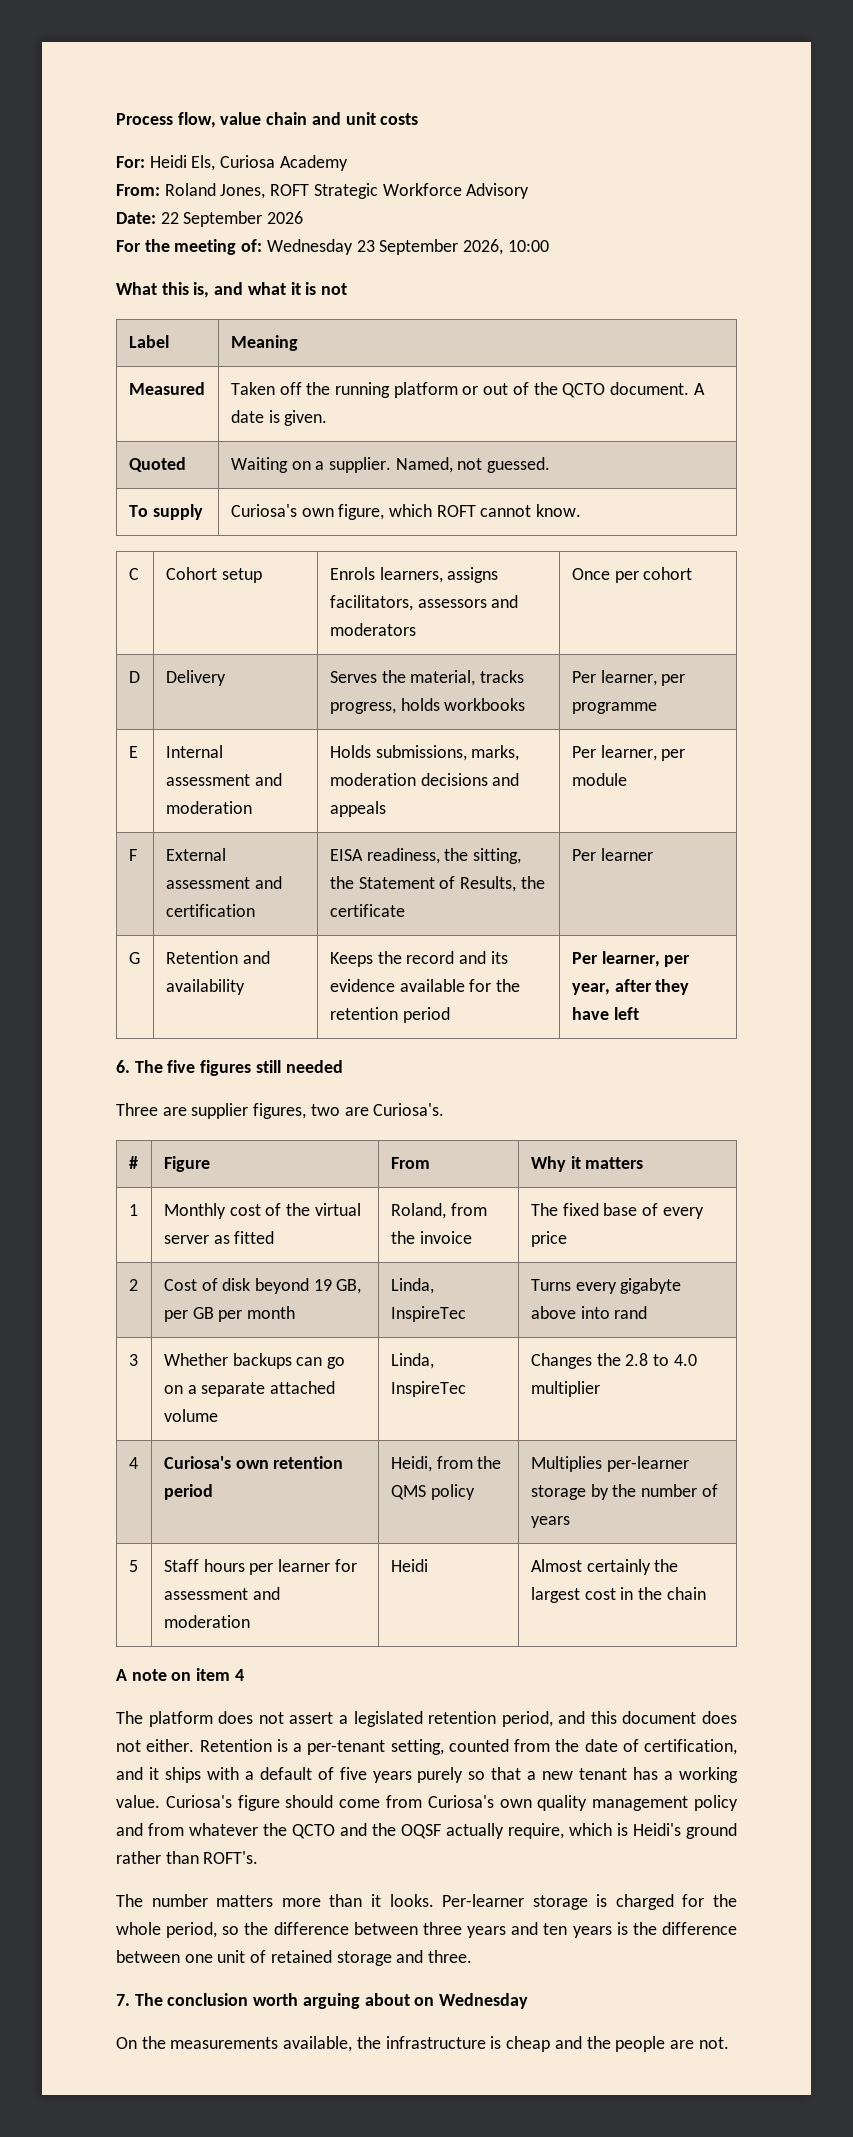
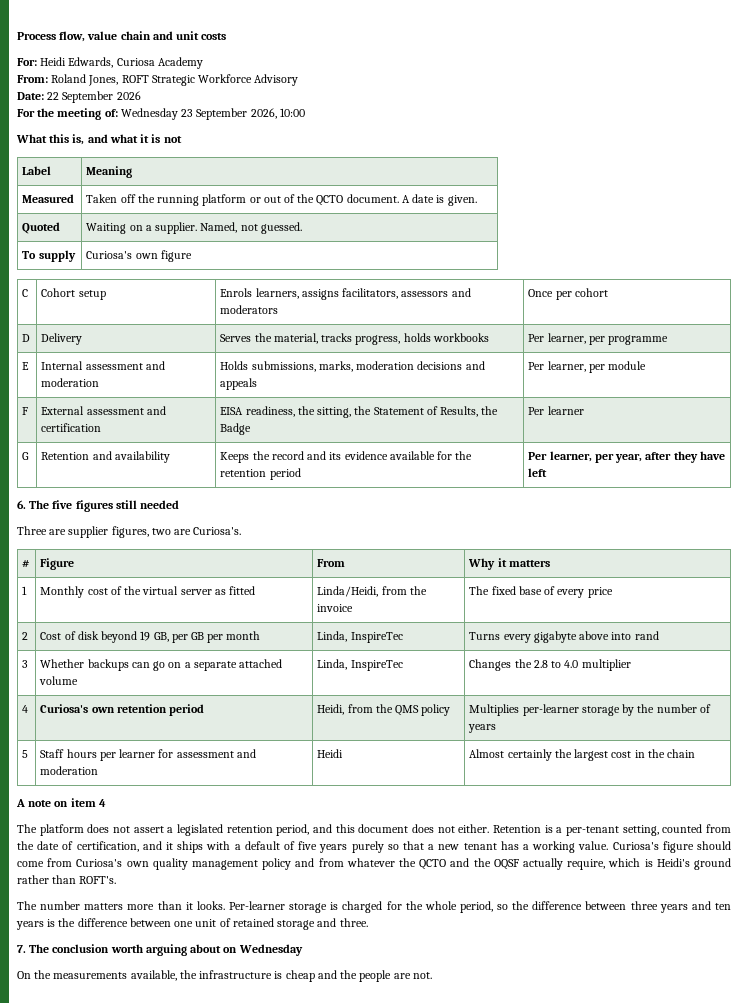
- For: Heidi Els, Curiosa Academy
+ For: Heidi Edwards, Curiosa Academy
- To supply | Curiosa's own figure, which ROFT cannot know.
+ To supply | Curiosa's own figure
- F | External assessment and certification | EISA readiness, the sitting, the Statement of Results, the certificate | Per learner
+ F | External assessment and certification | EISA readiness, the sitting, the Statement of Results, the Badge | Per learner
- 1 | Monthly cost of the virtual server as fitted | Roland, from the invoice | The fixed base of every price
+ 1 | Monthly cost of the virtual server as fitted | Linda/Heidi, from the invoice | The fixed base of every price

